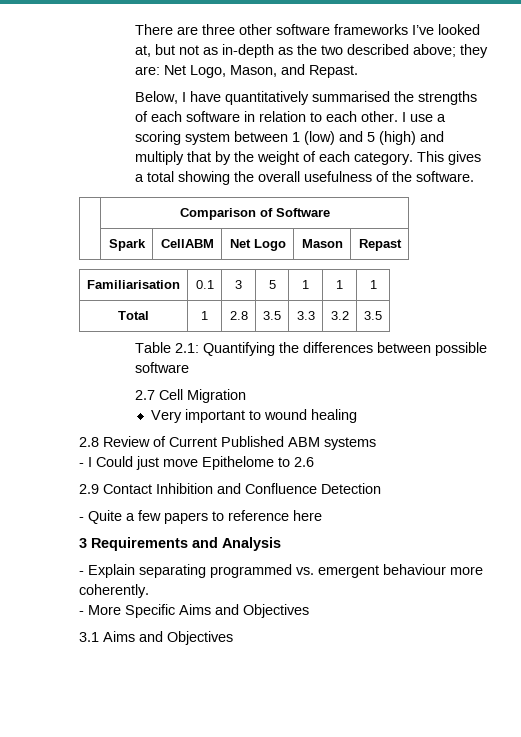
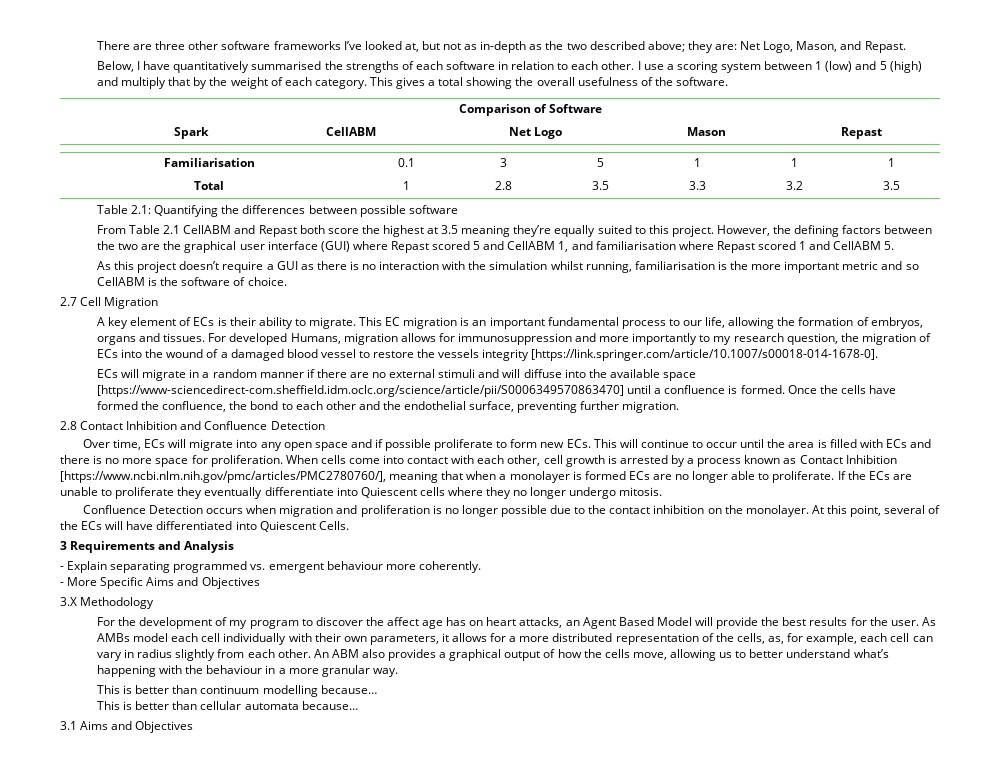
+ From Table 2.1 CellABM and Repast both score the highest at 3.5 meaning they’re equally suited to this project. However, the defining factors between the two are the graphical user interface (GUI) where Repast scored 5 and CellABM 1, and familiarisation where Repast scored 1 and CellABM 5.
+ As this project doesn’t require a GUI as there is no interaction with the simulation whilst running, familiarisation is the more important metric and so CellABM is the software of choice.
  2.7 Cell Migration
- Very important to wound healing
- 2.8 Review of Current Published ABM systems
- - I Could just move Epithelome to 2.6
- 2.9 Contact Inhibition and Confluence Detection
+ A key element of ECs is their ability to migrate. This EC migration is an important fundamental process to our life, allowing the formation of embryos, organs and tissues. For developed Humans, migration allows for immunosuppression and more importantly to my research question, the migration of ECs into the wound of a damaged blood vessel to restore the vessels integrity [https://link.springer.com/article/10.1007/s00018-014-1678-0].
+ ECs will migrate in a random manner if there are no external stimuli and will diffuse into the available space [https://www-sciencedirect-com.sheffield.idm.oclc.org/science/article/pii/S0006349570863470] until a confluence is formed. Once the cells have formed the confluence, the bond to each other and the endothelial surface, preventing further migration.
+ 2.8 Contact Inhibition and Confluence Detection
- - Quite a few papers to reference here
+ Over time, ECs will migrate into any open space and if possible proliferate to form new ECs. This will continue to occur until the area is filled with ECs and there is no more space for proliferation. When cells come into contact with each other, cell growth is arrested by a process known as Contact Inhibition [https://www.ncbi.nlm.nih.gov/pmc/articles/PMC2780760/], meaning that when a monolayer is formed ECs are no longer able to proliferate. If the ECs are unable to proliferate they eventually differentiate into Quiescent cells where they no longer undergo mitosis.
+ Confluence Detection occurs when migration and proliferation is no longer possible due to the contact inhibition on the monolayer. At this point, several of the ECs will have differentiated into Quiescent Cells.
+ 3.X Methodology
+ For the development of my program to discover the affect age has on heart attacks, an Agent Based Model will provide the best results for the user. As AMBs model each cell individually with their own parameters, it allows for a more distributed representation of the cells, as, for example, each cell can vary in radius slightly from each other. An ABM also provides a graphical output of how the cells move, allowing us to better understand what’s happening with the behaviour in a more granular way.
+ This is better than continuum modelling because…
+ This is better than cellular automata because…

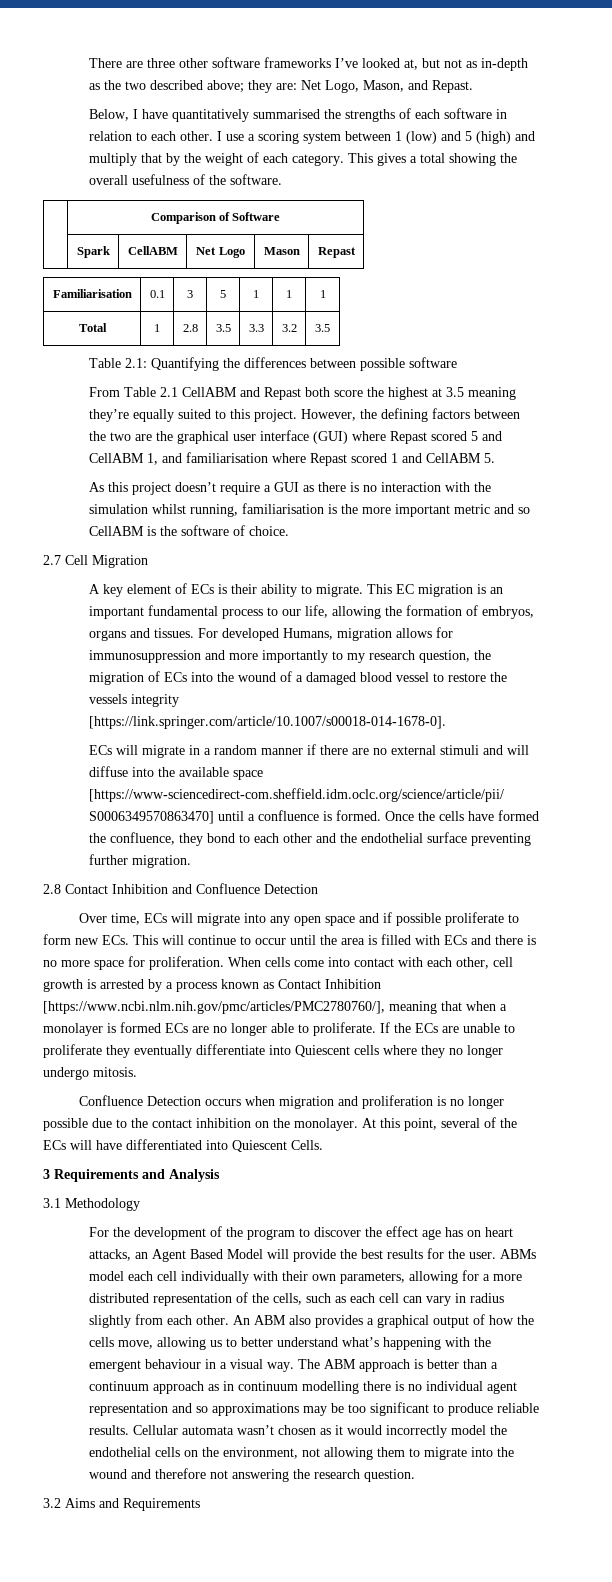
- Once the cells have formed the confluence, the bond to each other and the endothelial surface, preventing further migration.
+ Once the cells have formed the confluence, they bond to each other and the endothelial surface preventing further migration.
- - Explain separating programmed vs. emergent behaviour more coherently.
- - More Specific Aims and Objectives
- 3.X Methodology
+ 3.1 Methodology
- For the development of my program to discover the affect age has on heart attacks, an Agent Based Model will provide the best results for the user.
+ For the development of the program to discover the effect age has on heart attacks, an Agent Based Model will provide the best results for the user.
- As AMBs model each cell individually with their own parameters, it allows for a more distributed representation of the cells, as, for example, each cell can vary in radius slightly from each other.
+ ABMs model each cell individually with their own parameters, allowing for a more distributed representation of the cells, such as each cell can vary in radius slightly from each other.
- An ABM also provides a graphical output of how the cells move, allowing us to better understand what’s happening with the behaviour in a more granular way.
- This is better than continuum modelling because…
- This is better than cellular automata because…
- 3.1 Aims and Objectives
+ An ABM also provides a graphical output of how the cells move, allowing us to better understand what’s happening with the emergent behaviour in a visual way. The ABM approach is better than a continuum approach as in continuum modelling there is no individual agent representation and so approximations may be too significant to produce reliable results. Cellular automata wasn’t chosen as it would incorrectly model the endothelial cells on the environment, not allowing them to migrate into the wound and therefore not answering the research question.
+ 3.2 Aims and Requirements

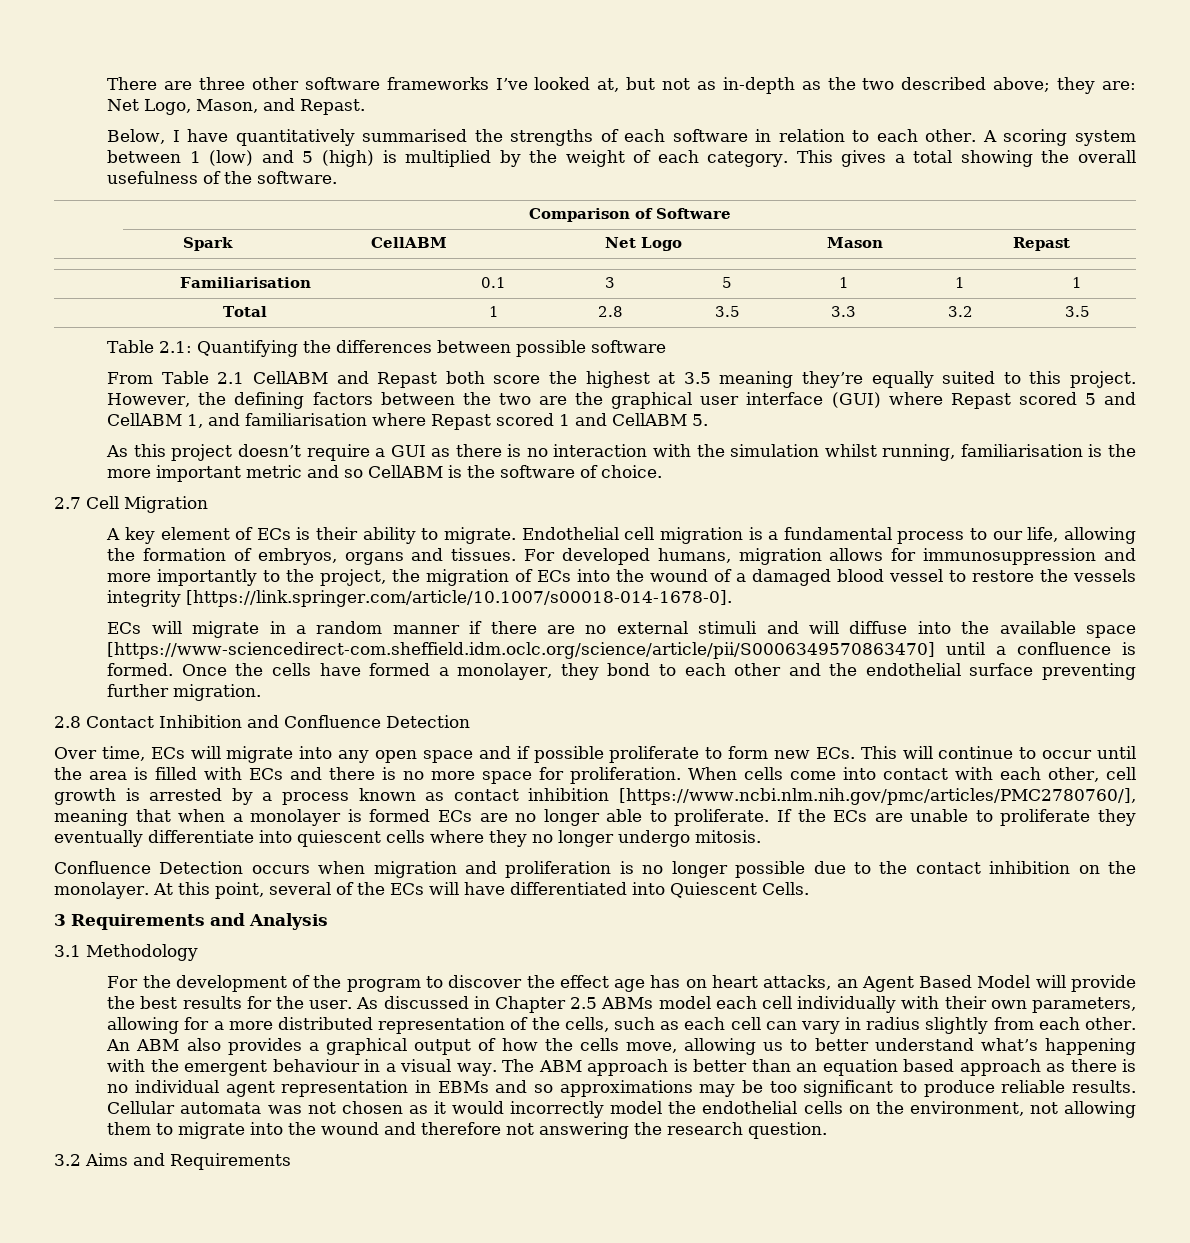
- I use a scoring system between 1 (low) and 5 (high) and multiply that by the weight of each category.
+ A scoring system between 1 (low) and 5 (high) is multiplied by the weight of each category.
- This EC migration is an important fundamental process to our life, allowing the formation of embryos, organs and tissues.
+ Endothelial cell migration is a fundamental process to our life, allowing the formation of embryos, organs and tissues.
- For developed Humans, migration allows for immunosuppression and more importantly to my research question, the migration of ECs into the wound of a damaged blood vessel to restore the vessels integrity [https://link.springer.com/article/10.1007/s00018-014-1678-0].
+ For developed humans, migration allows for immunosuppression and more importantly to the project, the migration of ECs into the wound of a damaged blood vessel to restore the vessels integrity [https://link.springer.com/article/10.1007/s00018-014-1678-0].
- Once the cells have formed the confluence, they bond to each other and the endothelial surface preventing further migration.
+ Once the cells have formed a monolayer, they bond to each other and the endothelial surface preventing further migration.
- When cells come into contact with each other, cell growth is arrested by a process known as Contact Inhibition [https://www.ncbi.nlm.nih.gov/pmc/articles/PMC2780760/], meaning that when a monolayer is formed ECs are no longer able to proliferate.
+ When cells come into contact with each other, cell growth is arrested by a process known as contact inhibition [https://www.ncbi.nlm.nih.gov/pmc/articles/PMC2780760/], meaning that when a monolayer is formed ECs are no longer able to proliferate.
- If the ECs are unable to proliferate they eventually differentiate into Quiescent cells where they no longer undergo mitosis.
+ If the ECs are unable to proliferate they eventually differentiate into quiescent cells where they no longer undergo mitosis.
- ABMs model each cell individually with their own parameters, allowing for a more distributed representation of the cells, such as each cell can vary in radius slightly from each other.
+ As discussed in Chapter 2.5 ABMs model each cell individually with their own parameters, allowing for a more distributed representation of the cells, such as each cell can vary in radius slightly from each other.
- The ABM approach is better than a continuum approach as in continuum modelling there is no individual agent representation and so approximations may be too significant to produce reliable results.
+ The ABM approach is better than an equation based approach as there is no individual agent representation in EBMs and so approximations may be too significant to produce reliable results.
- Cellular automata wasn’t chosen as it would incorrectly model the endothelial cells on the environment, not allowing them to migrate into the wound and therefore not answering the research question.
+ Cellular automata was not chosen as it would incorrectly model the endothelial cells on the environment, not allowing them to migrate into the wound and therefore not answering the research question.

